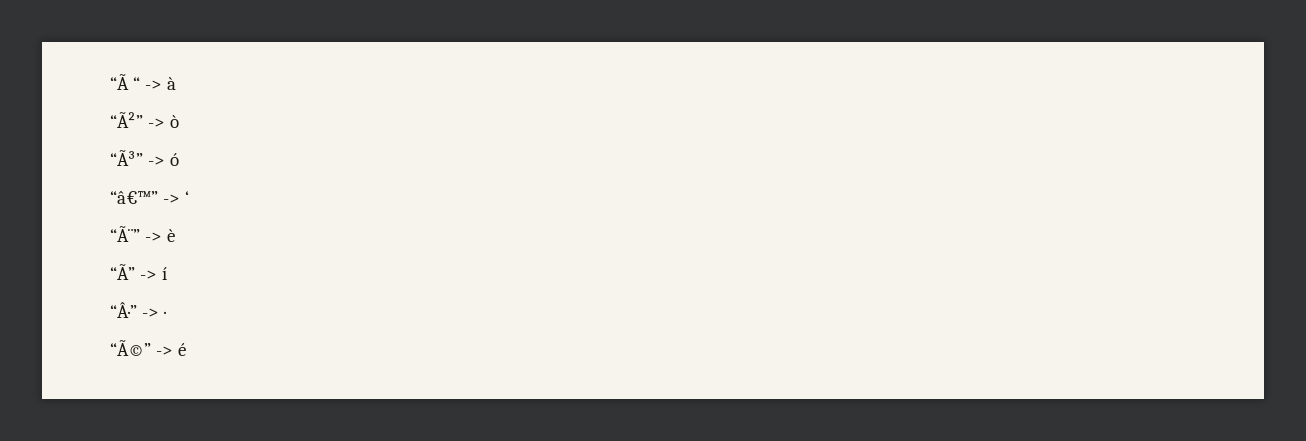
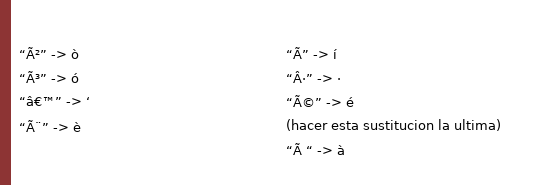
- “Ã “ -> à
+ (hacer esta sustitucion la ultima)
+ “Ã “ -> à

